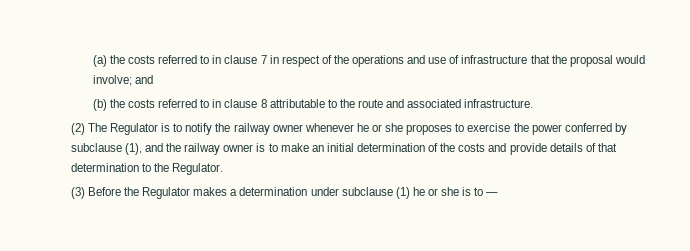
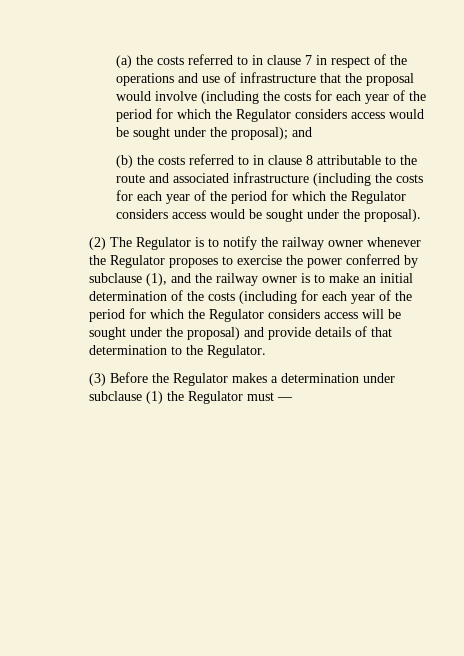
- (a) the costs referred to in clause 7 in respect of the operations and use of infrastructure that the proposal would involve; and
+ (a) the costs referred to in clause 7 in respect of the operations and use of infrastructure that the proposal would involve (including the costs for each year of the period for which the Regulator considers access would be sought under the proposal); and
- (b) the costs referred to in clause 8 attributable to the route and associated infrastructure.
+ (b) the costs referred to in clause 8 attributable to the route and associated infrastructure (including the costs for each year of the period for which the Regulator considers access would be sought under the proposal).
- (2) The Regulator is to notify the railway owner whenever he or she proposes to exercise the power conferred by subclause (1), and the railway owner is to make an initial determination of the costs and provide details of that determination to the Regulator.
+ (2) The Regulator is to notify the railway owner whenever the Regulator proposes to exercise the power conferred by subclause (1), and the railway owner is to make an initial determination of the costs (including for each year of the period for which the Regulator considers access will be sought under the proposal) and provide details of that determination to the Regulator.
- (3) Before the Regulator makes a determination under subclause (1) he or she is to —
+ (3) Before the Regulator makes a determination under subclause (1) the Regulator must —

